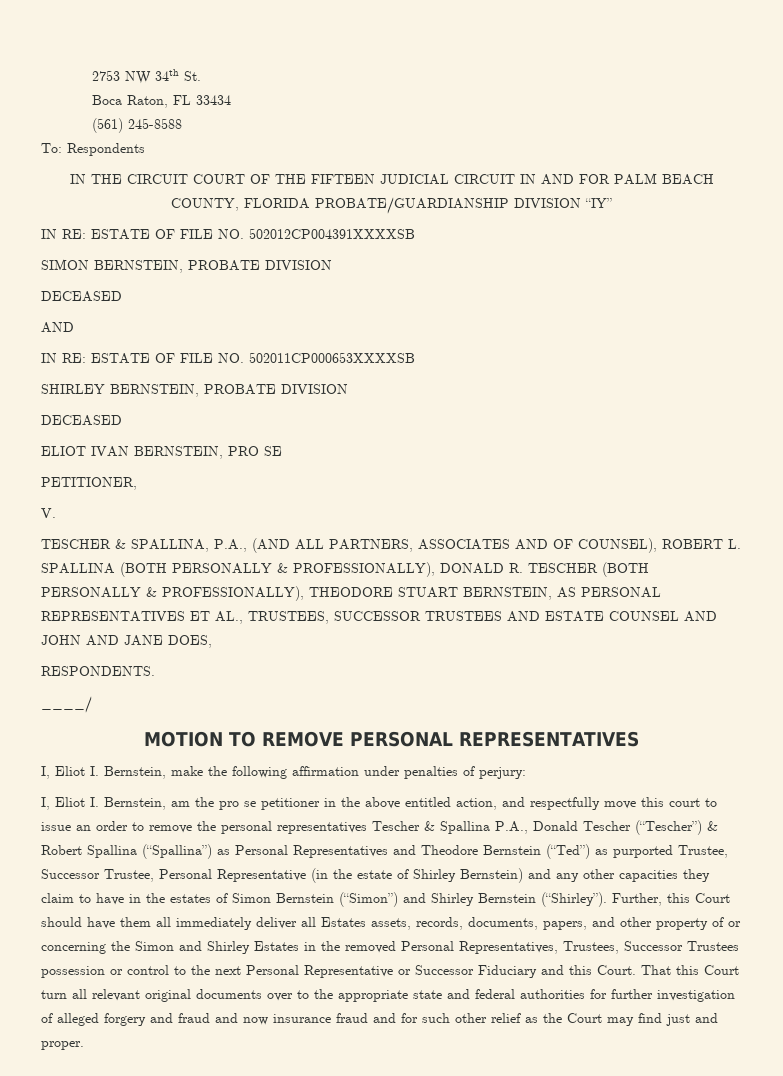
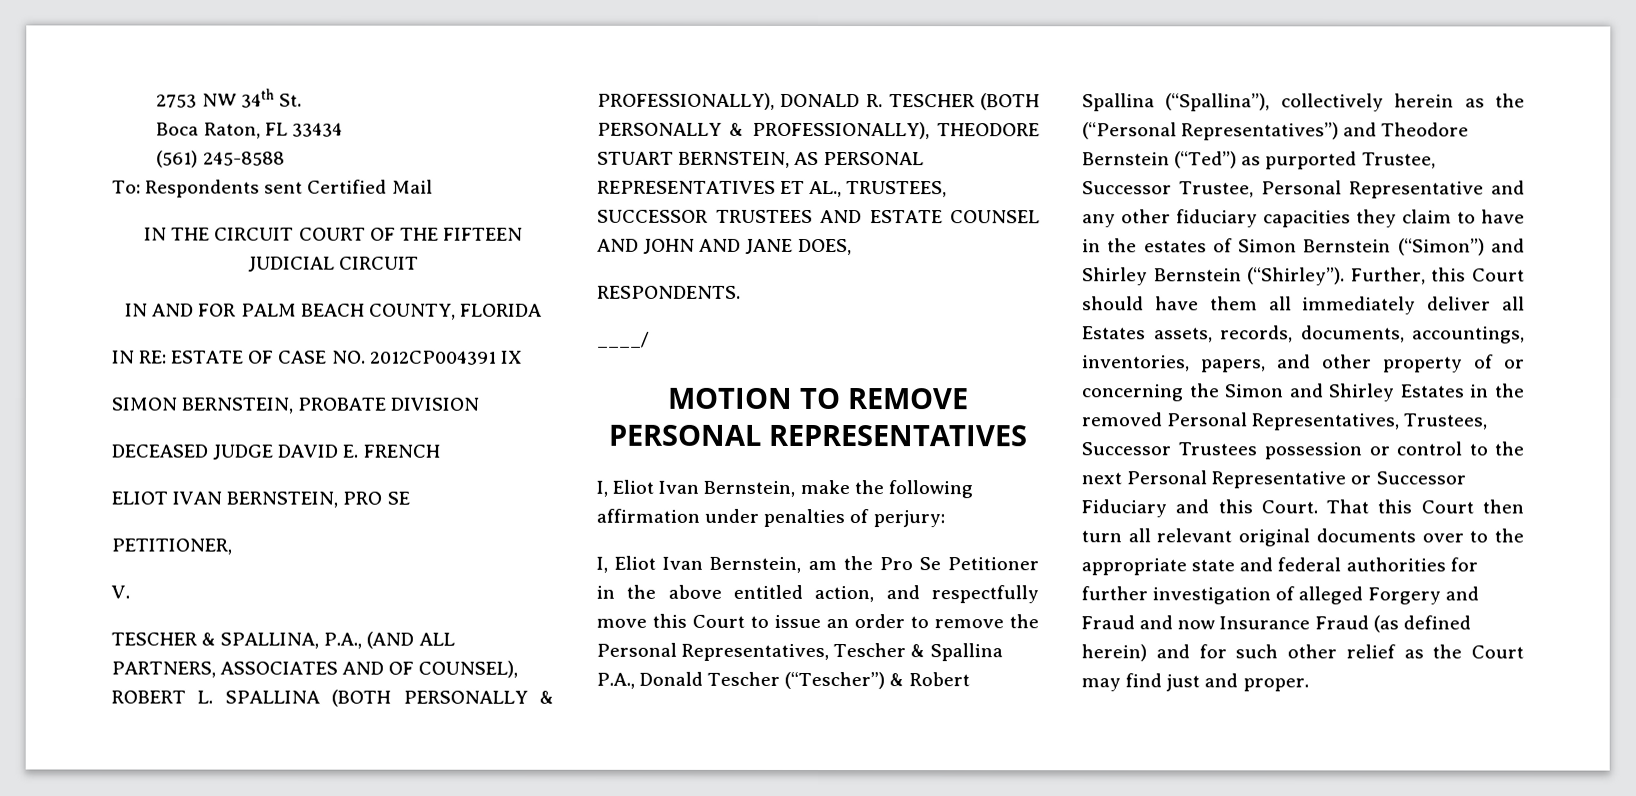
- To: Respondents
+ To: Respondents sent Certified Mail
- IN THE CIRCUIT COURT OF THE FIFTEEN JUDICIAL CIRCUIT IN AND FOR PALM BEACH COUNTY, FLORIDA PROBATE/GUARDIANSHIP DIVISION “IY”
- IN RE: ESTATE OF FILE NO. 502012CP004391XXXXSB
+ IN THE CIRCUIT COURT OF THE FIFTEEN JUDICIAL CIRCUIT
+ IN AND FOR PALM BEACH COUNTY, FLORIDA
+ IN RE: ESTATE OF CASE NO. 2012CP004391 IX
  SIMON BERNSTEIN, PROBATE DIVISION
- DECEASED
- AND
- IN RE: ESTATE OF FILE NO. 502011CP000653XXXXSB
- SHIRLEY BERNSTEIN, PROBATE DIVISION
- DECEASED
+ DECEASED JUDGE DAVID E. FRENCH
- I, Eliot I. Bernstein, make the following affirmation under penalties of perjury:
+ I, Eliot Ivan Bernstein, make the following affirmation under penalties of perjury:
- I, Eliot I. Bernstein, am the pro se petitioner in the above entitled action, and respectfully move this court to issue an order to remove the personal representatives Tescher & Spallina P.A., Donald Tescher (“Tescher”) & Robert Spallina (“Spallina”) as Personal Representatives and Theodore Bernstein (“Ted”) as purported Trustee, Successor Trustee, Personal Representative (in the estate of Shirley Bernstein) and any other capacities they claim to have in the estates of Simon Bernstein (“Simon”) and Shirley Bernstein (“Shirley”).
+ I, Eliot Ivan Bernstein, am the Pro Se Petitioner in the above entitled action, and respectfully move this Court to issue an order to remove the Personal Representatives, Tescher & Spallina P.A., Donald Tescher (“Tescher”) & Robert Spallina (“Spallina”), collectively herein as the (“Personal Representatives”) and Theodore Bernstein (“Ted”) as purported Trustee, Successor Trustee, Personal Representative and any other fiduciary capacities they claim to have in the estates of Simon Bernstein (“Simon”) and Shirley Bernstein (“Shirley”).
- Further, this Court should have them all immediately deliver all Estates assets, records, documents, papers, and other property of or concerning the Simon and Shirley Estates in the removed Personal Representatives, Trustees, Successor Trustees possession or control to the next Personal Representative or Successor Fiduciary and this Court.
+ Further, this Court should have them all immediately deliver all Estates assets, records, documents, accountings, inventories, papers, and other property of or concerning the Simon and Shirley Estates in the removed Personal Representatives, Trustees, Successor Trustees possession or control to the next Personal Representative or Successor Fiduciary and this Court.
- That this Court turn all relevant original documents over to the appropriate state and federal authorities for further investigation of alleged forgery and fraud and now insurance fraud and for such other relief as the Court may find just and proper.
+ That this Court then turn all relevant original documents over to the appropriate state and federal authorities for further investigation of alleged Forgery and Fraud and now Insurance Fraud (as defined herein) and for such other relief as the Court may find just and proper.

